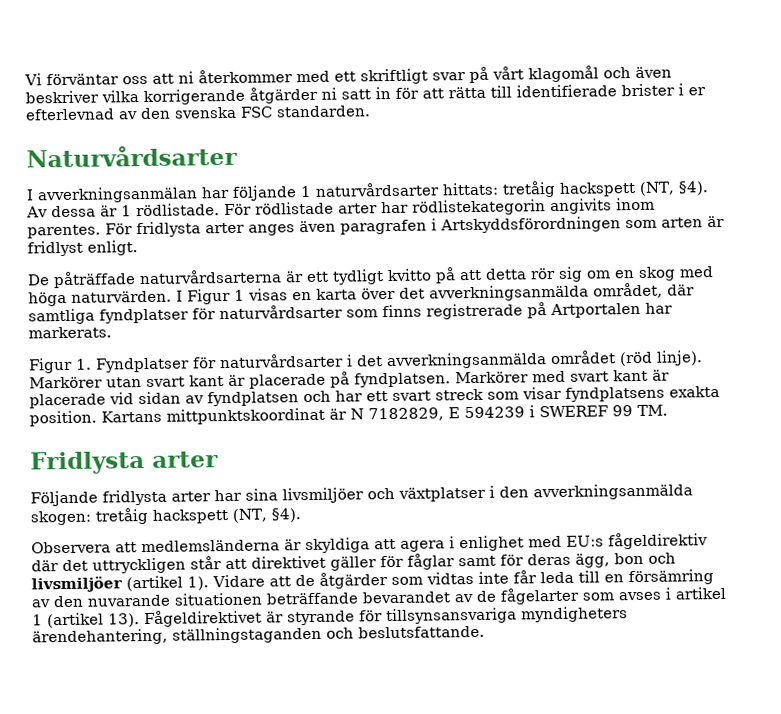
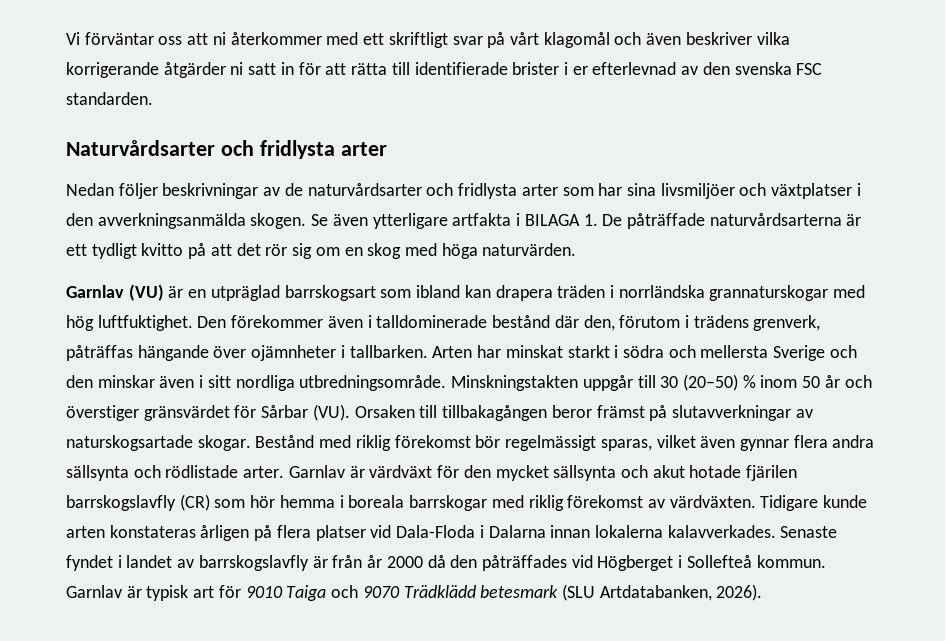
- Naturvårdsarter
- I avverkningsanmälan har följande 1 naturvårdsarter hittats: tretåig hackspett (NT, §4). Av dessa är 1 rödlistade. För rödlistade arter har rödlistekategorin angivits inom parentes. För fridlysta arter anges även paragrafen i Artskyddsförordningen som arten är fridlyst enligt.
- De påträffade naturvårdsarterna är ett tydligt kvitto på att detta rör sig om en skog med höga naturvärden. I Figur 1 visas en karta över det avverkningsanmälda området, där samtliga fyndplatser för naturvårdsarter som finns registrerade på Artportalen har markerats.
- Figur 1. Fyndplatser för naturvårdsarter i det avverkningsanmälda området (röd linje). Markörer utan svart kant är placerade på fyndplatsen. Markörer med svart kant är placerade vid sidan av fyndplatsen och har ett svart streck som visar fyndplatsens exakta position. Kartans mittpunktskoordinat är N 7182829, E 594239 i SWEREF 99 TM.
- Fridlysta arter
- Följande fridlysta arter har sina livsmiljöer och växtplatser i den avverkningsanmälda skogen: tretåig hackspett (NT, §4).
- Observera att medlemsländerna är skyldiga att agera i enlighet med EU:s fågeldirektiv där det uttryckligen står att direktivet gäller för fåglar samt för deras ägg, bon och livsmiljöer (artikel 1). Vidare att de åtgärder som vidtas inte får leda till en försämring av den nuvarande situationen beträffande bevarandet av de fågelarter som avses i artikel 1 (artikel 13). Fågeldirektivet är styrande för tillsynsansvariga myndigheters ärendehantering, ställningstaganden och beslutsfattande.
+ Naturvårdsarter och fridlysta arter
+ Nedan följer beskrivningar av de naturvårdsarter och fridlysta arter som har sina livsmiljöer och växtplatser i den avverkningsanmälda skogen. Se även ytterligare artfakta i BILAGA 1. De påträffade naturvårdsarterna är ett tydligt kvitto på att det rör sig om en skog med höga naturvärden.
+ Garnlav (VU) är en utpräglad barrskogsart som ibland kan drapera träden i norrländska grannaturskogar med hög luftfuktighet. Den förekommer även i talldominerade bestånd där den, förutom i trädens grenverk, påträffas hängande över ojämnheter i tallbarken. Arten har minskat starkt i södra och mellersta Sverige och den minskar även i sitt nordliga utbredningsområde. Minskningstakten uppgår till 30 (20–50) % inom 50 år och överstiger gränsvärdet för Sårbar (VU). Orsaken till tillbakagången beror främst på slutavverkningar av naturskogsartade skogar. Bestånd med riklig förekomst bör regelmässigt sparas, vilket även gynnar flera andra sällsynta och rödlistade arter. Garnlav är värdväxt för den mycket sällsynta och akut hotade fjärilen barrskogslavfly (CR) som hör hemma i boreala barrskogar med riklig förekomst av värdväxten. Tidigare kunde arten konstateras årligen på flera platser vid Dala-Floda i Dalarna innan lokalerna kalavverkades. Senaste fyndet i landet av barrskogslavfly är från år 2000 då den påträffades vid Högberget i Sollefteå kommun. Garnlav är typisk art för 9010 Taiga och 9070 Trädklädd betesmark (SLU Artdatabanken, 2026).

